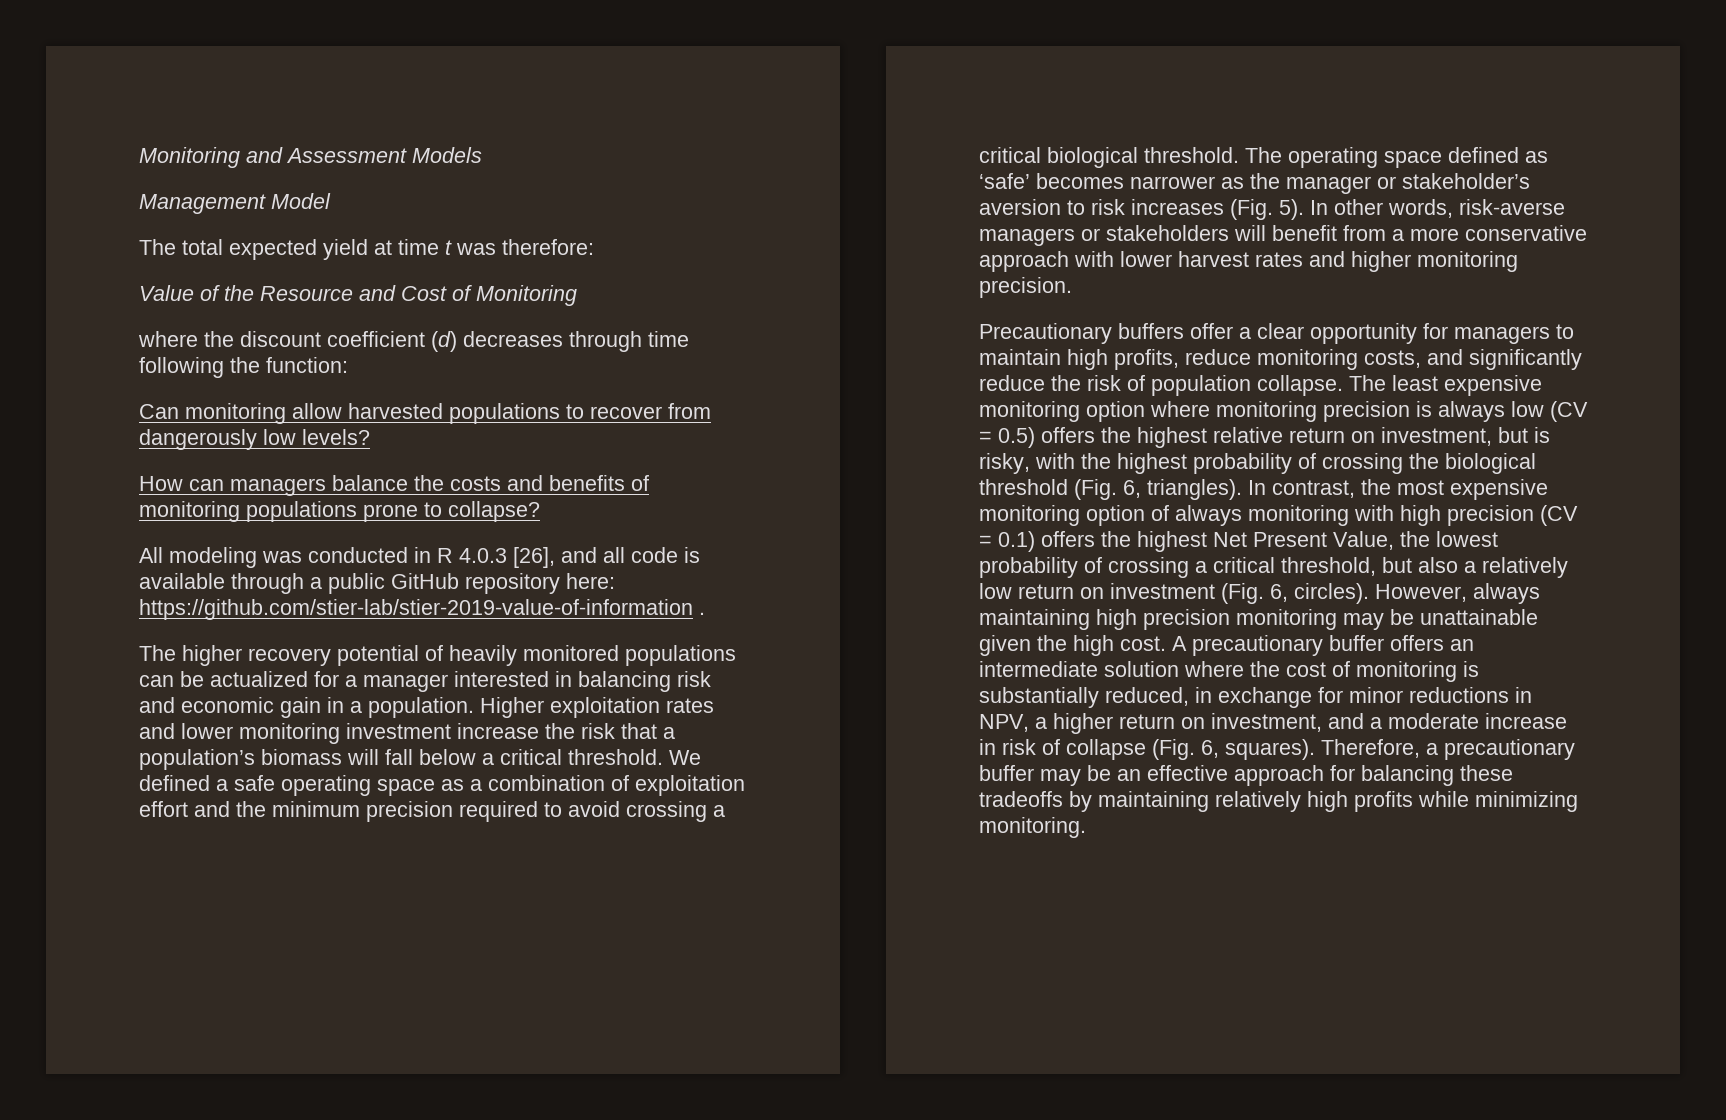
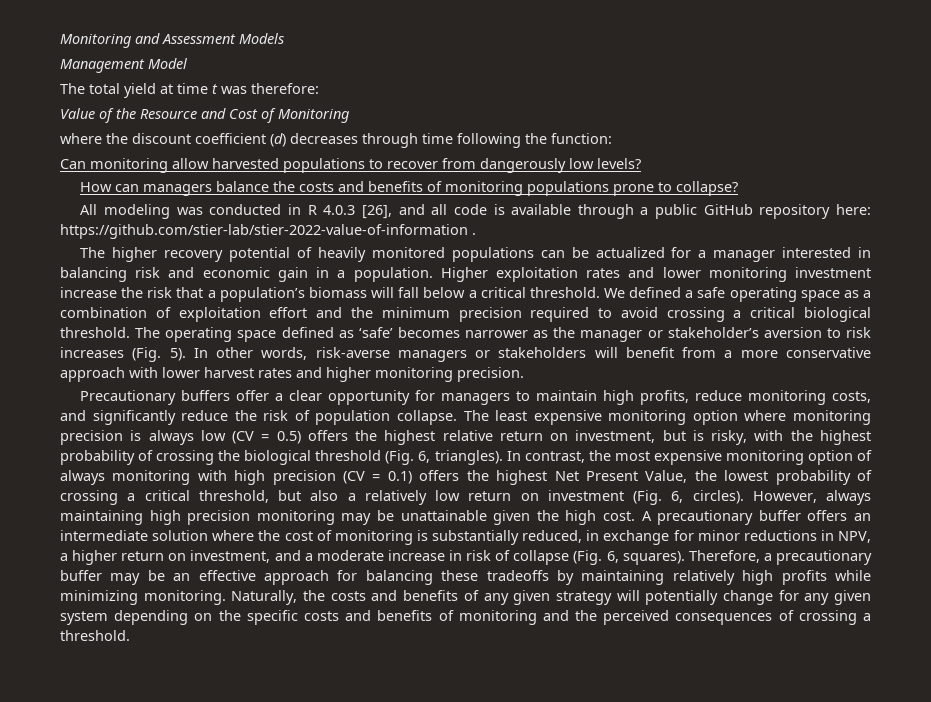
- The total expected yield at time t was therefore:
+ The total yield at time t was therefore:
- All modeling was conducted in R 4.0.3 [26], and all code is available through a public GitHub repository here: https://github.com/stier-lab/stier-2019-value-of-information .
+ All modeling was conducted in R 4.0.3 [26], and all code is available through a public GitHub repository here: https://github.com/stier-lab/stier-2022-value-of-information .
+ Naturally, the costs and benefits of any given strategy will potentially change for any given system depending on the specific costs and benefits of monitoring and the perceived consequences of crossing a threshold.

